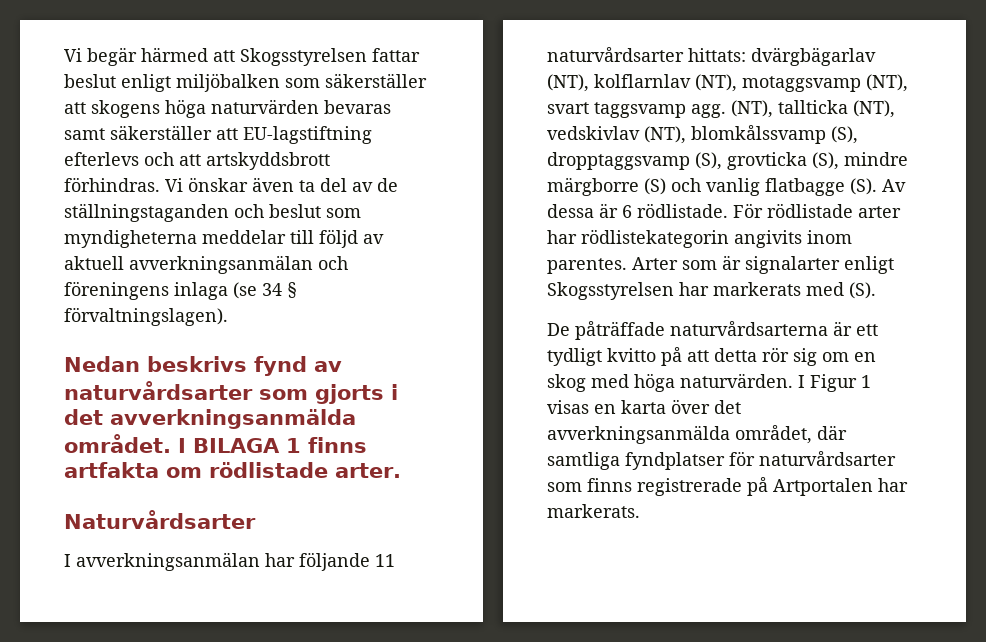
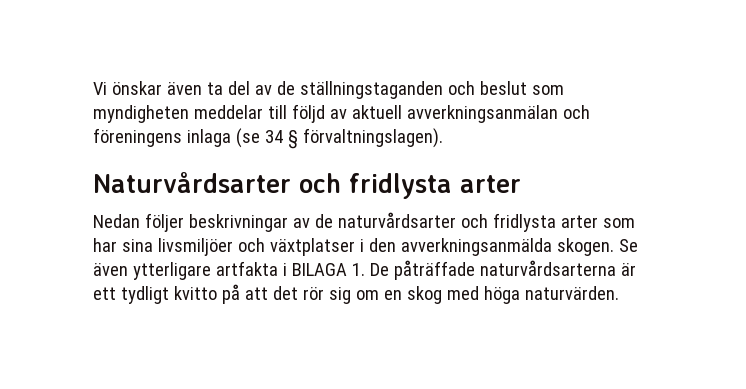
- Vi begär härmed att Skogsstyrelsen fattar beslut enligt miljöbalken som säkerställer att skogens höga naturvärden bevaras samt säkerställer att EU-lagstiftning efterlevs och att artskyddsbrott förhindras. Vi önskar även ta del av de ställningstaganden och beslut som myndigheterna meddelar till följd av aktuell avverkningsanmälan och föreningens inlaga (se 34 § förvaltningslagen).
+ Vi önskar även ta del av de ställningstaganden och beslut som myndigheten meddelar till följd av aktuell avverkningsanmälan och föreningens inlaga (se 34 § förvaltningslagen).
- Nedan beskrivs fynd av naturvårdsarter som gjorts i det avverkningsanmälda området. I BILAGA 1 finns artfakta om rödlistade arter.
- Naturvårdsarter
- I avverkningsanmälan har följande 11 naturvårdsarter hittats: dvärgbägarlav (NT), kolflarnlav (NT), motaggsvamp (NT), svart taggsvamp agg. (NT), tallticka (NT), vedskivlav (NT), blomkålssvamp (S), dropptaggsvamp (S), grovticka (S), mindre märgborre (S) och vanlig flatbagge (S). Av dessa är 6 rödlistade. För rödlistade arter har rödlistekategorin angivits inom parentes. Arter som är signalarter enligt Skogsstyrelsen har markerats med (S).
- De påträffade naturvårdsarterna är ett tydligt kvitto på att detta rör sig om en skog med höga naturvärden. I Figur 1 visas en karta över det avverkningsanmälda området, där samtliga fyndplatser för naturvårdsarter som finns registrerade på Artportalen har markerats.
+ Naturvårdsarter och fridlysta arter
+ Nedan följer beskrivningar av de naturvårdsarter och fridlysta arter som har sina livsmiljöer och växtplatser i den avverkningsanmälda skogen. Se även ytterligare artfakta i BILAGA 1. De påträffade naturvårdsarterna är ett tydligt kvitto på att det rör sig om en skog med höga naturvärden.

